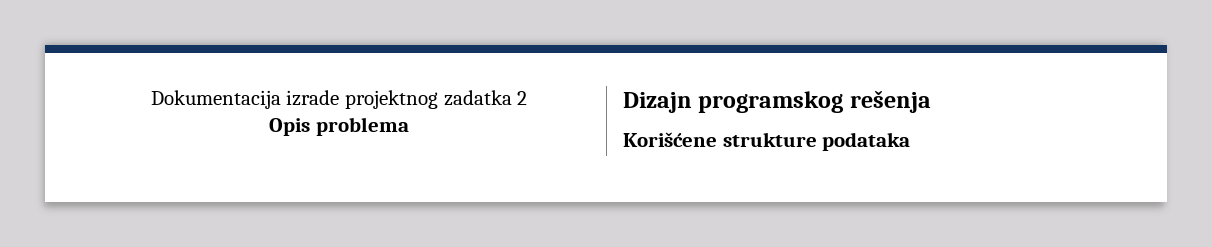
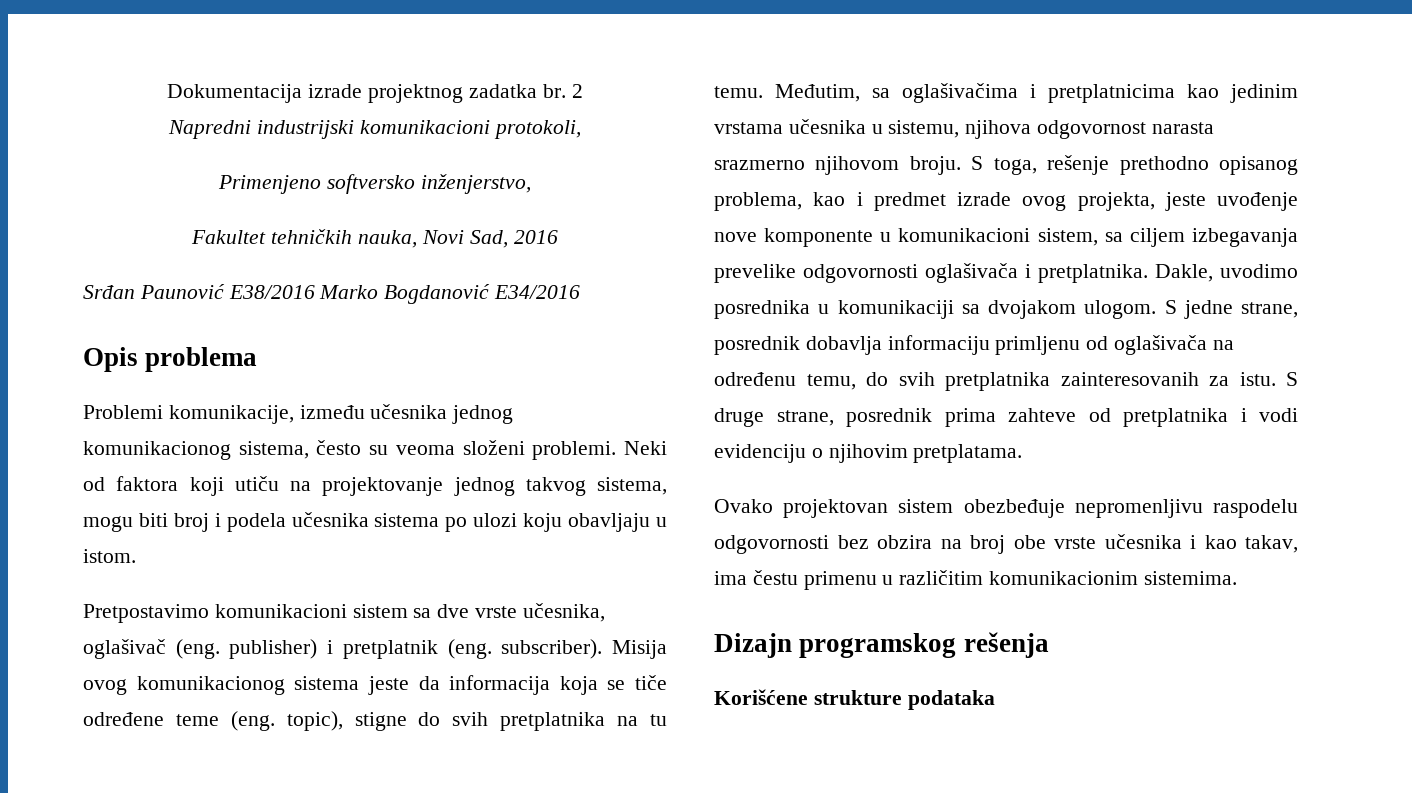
- Dokumentacija izrade projektnog zadatka 2
+ Dokumentacija izrade projektnog zadatka br. 2
+ Napredni industrijski komunikacioni protokoli,
+ Primenjeno softversko inženjerstvo,
+ Fakultet tehničkih nauka, Novi Sad, 2016
+ Srđan Paunović E38/2016 Marko Bogdanović E34/2016
  Opis problema
+ Problemi komunikacije, između učesnika jednog komunikacionog sistema, često su veoma složeni problemi. Neki od faktora koji utiču na projektovanje jednog takvog sistema, mogu biti broj i podela učesnika sistema po ulozi koju obavljaju u istom.
+ Pretpostavimo komunikacioni sistem sa dve vrste učesnika, oglašivač (eng. publisher) i pretplatnik (eng. subscriber). Misija ovog komunikacionog sistema jeste da informacija koja se tiče određene teme (eng. topic), stigne do svih pretplatnika na tu temu. Međutim, sa oglašivačima i pretplatnicima kao jedinim vrstama učesnika u sistemu, njihova odgovornost narasta srazmerno njihovom broju. S toga, rešenje prethodno opisanog problema, kao i predmet izrade ovog projekta, jeste uvođenje nove komponente u komunikacioni sistem, sa ciljem izbegavanja prevelike odgovornosti oglašivača i pretplatnika. Dakle, uvodimo posrednika u komunikaciji sa dvojakom ulogom. S jedne strane, posrednik dobavlja informaciju primljenu od oglašivača na određenu temu, do svih pretplatnika zainteresovanih za istu. S druge strane, posrednik prima zahteve od pretplatnika i vodi evidenciju o njihovim pretplatama.
+ Ovako projektovan sistem obezbeđuje nepromenljivu raspodelu odgovornosti bez obzira na broj obe vrste učesnika i kao takav, ima čestu primenu u različitim komunikacionim sistemima.

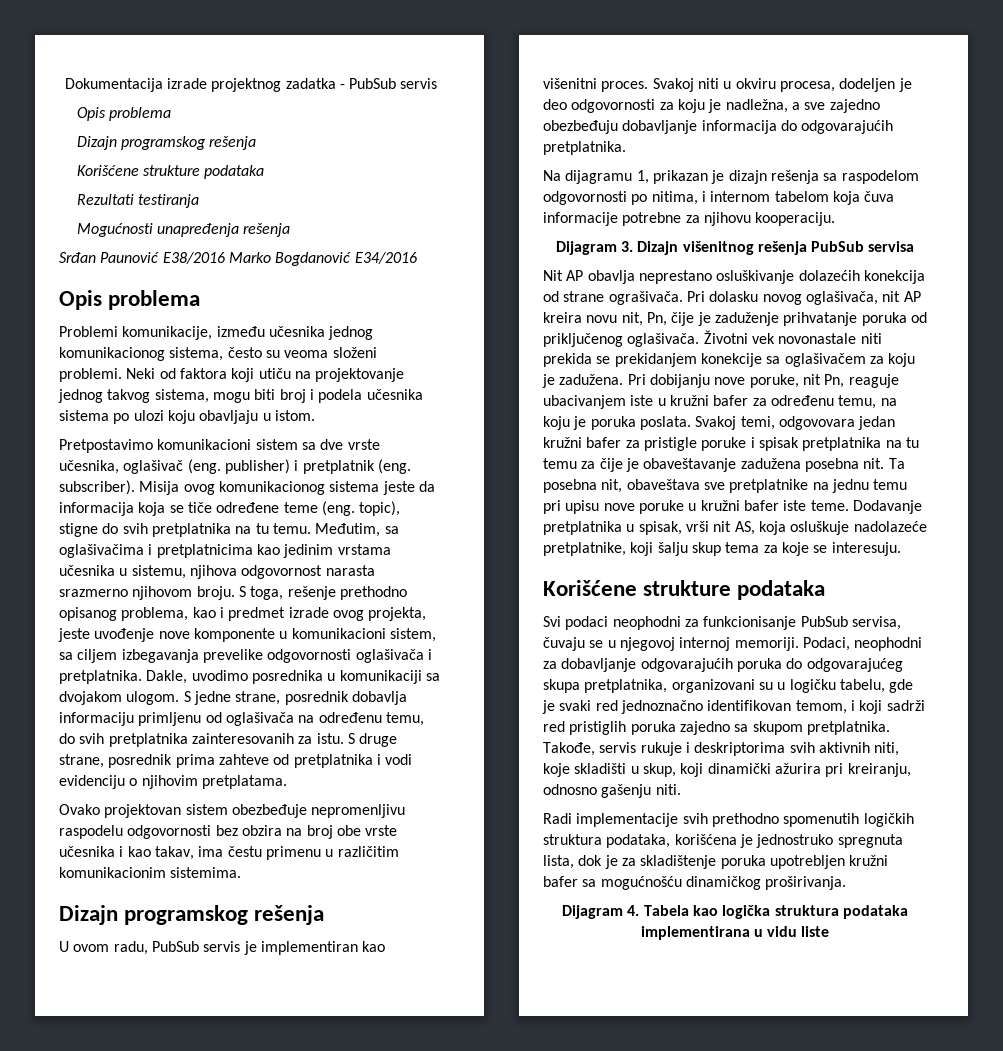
- Dokumentacija izrade projektnog zadatka br. 2
- Napredni industrijski komunikacioni protokoli,
- Primenjeno softversko inženjerstvo,
- Fakultet tehničkih nauka, Novi Sad, 2016
+ Dokumentacija izrade projektnog zadatka - PubSub servis
+ Opis problema
+ Dizajn programskog rešenja
+ Korišćene strukture podataka
+ Rezultati testiranja
+ Mogućnosti unapređenja rešenja
+ U ovom radu, PubSub servis je implementiran kao višenitni proces. Svakoj niti u okviru procesa, dodeljen je deo odgovornosti za koju je nadležna, a sve zajedno obezbeđuju dobavljanje informacija do odgovarajućih pretplatnika.
+ Na dijagramu 1, prikazan je dizajn rešenja sa raspodelom odgovornosti po nitima, i internom tabelom koja čuva informacije potrebne za njihovu kooperaciju.
+ Dijagram 3. Dizajn višenitnog rešenja PubSub servisa
+ Nit AP obavlja neprestano osluškivanje dolazećih konekcija od strane ograšivača. Pri dolasku novog oglašivača, nit AP kreira novu nit, Pn, čije je zaduženje prihvatanje poruka od priključenog oglašivača. Životni vek novonastale niti prekida se prekidanjem konekcije sa oglašivačem za koju je zadužena. Pri dobijanju nove poruke, nit Pn, reaguje ubacivanjem iste u kružni bafer za određenu temu, na koju je poruka poslata. Svakoj temi, odgovovara jedan kružni bafer za pristigle poruke i spisak pretplatnika na tu temu za čije je obaveštavanje zadužena posebna nit. Ta posebna nit, obaveštava sve pretplatnike na jednu temu pri upisu nove poruke u kružni bafer iste teme. Dodavanje pretplatnika u spisak, vrši nit AS, koja osluškuje nadolazeće pretplatnike, koji šalju skup tema za koje se interesuju.
  Korišćene strukture podataka
+ Svi podaci neophodni za funkcionisanje PubSub servisa, čuvaju se u njegovoj internoj memoriji. Podaci, neophodni za dobavljanje odgovarajućih poruka do odgovarajućeg skupa pretplatnika, organizovani su u logičku tabelu, gde je svaki red jednoznačno identifikovan temom, i koji sadrži red pristiglih poruka zajedno sa skupom pretplatnika. Takođe, servis rukuje i deskriptorima svih aktivnih niti, koje skladišti u skup, koji dinamički ažurira pri kreiranju, odnosno gašenju niti.
+ Radi implementacije svih prethodno spomenutih logičkih struktura podataka, korišćena je jednostruko spregnuta lista, dok je za skladištenje poruka upotrebljen kružni bafer sa mogućnošću dinamičkog proširivanja.
+ Dijagram 4. Tabela kao logička struktura podataka implementirana u vidu liste

